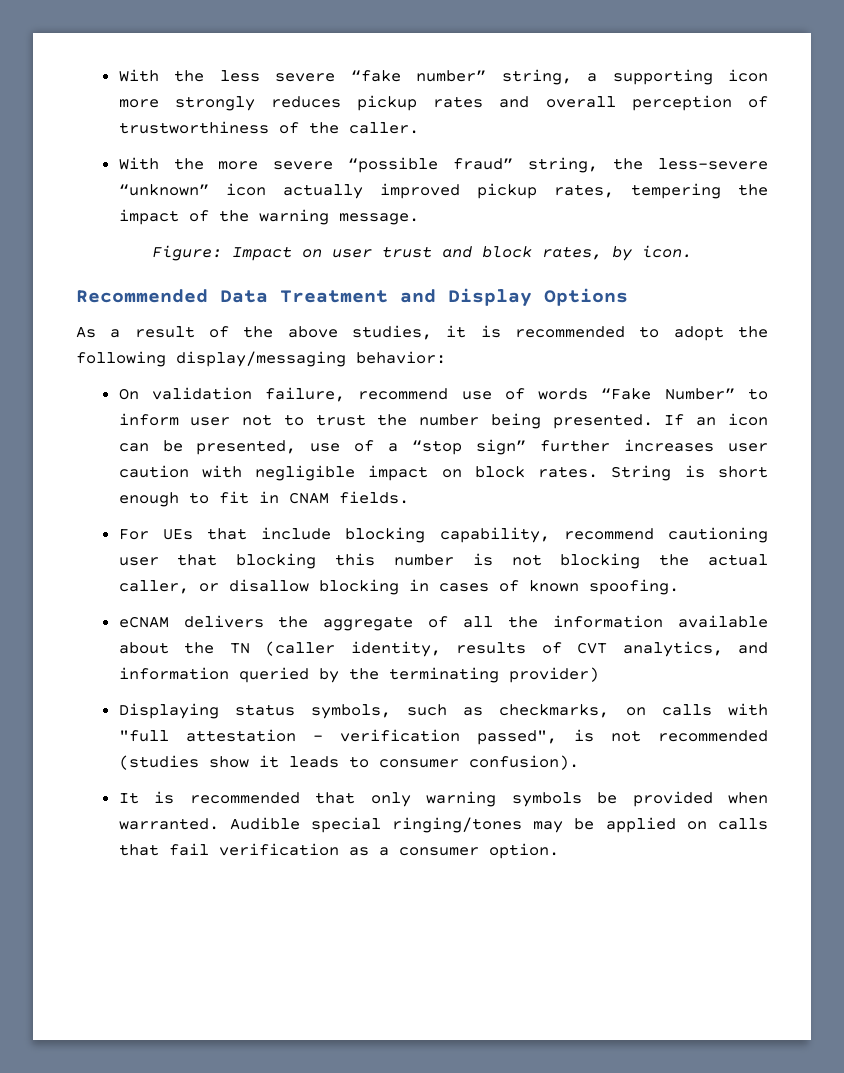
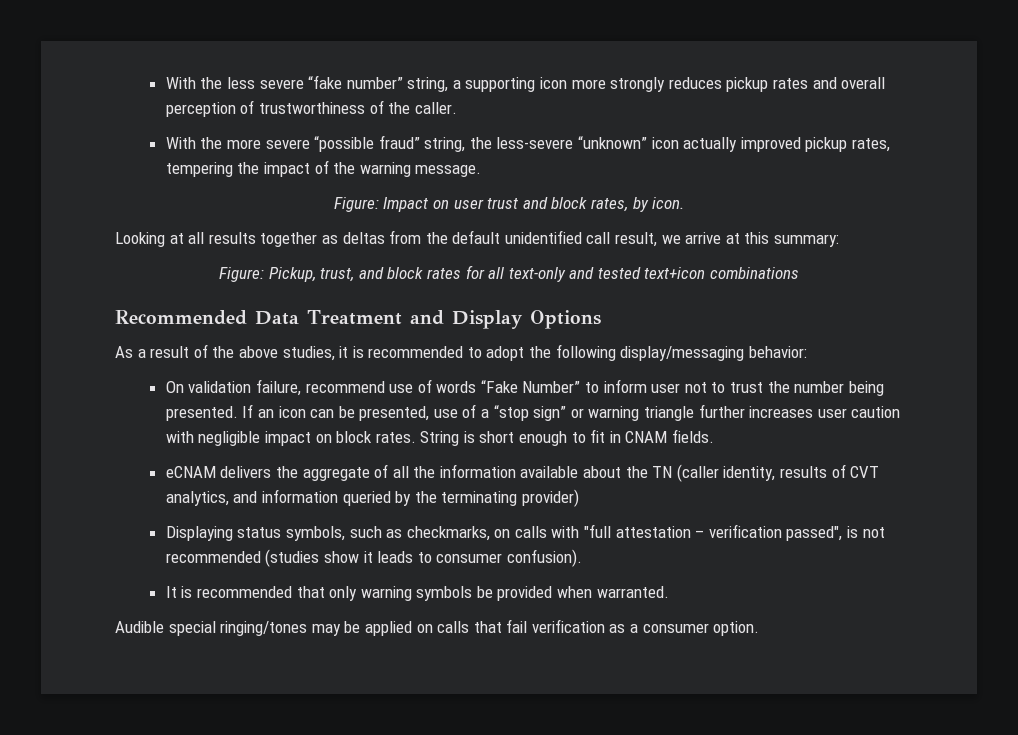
+ Looking at all results together as deltas from the default unidentified call result, we arrive at this summary:
+ Figure: Pickup, trust, and block rates for all text-only and tested text+icon combinations
- If an icon can be presented, use of a “stop sign” further increases user caution with negligible impact on block rates.
+ If an icon can be presented, use of a “stop sign” or warning triangle further increases user caution with negligible impact on block rates.
- For UEs that include blocking capability, recommend cautioning user that blocking this number is not blocking the actual caller, or disallow blocking in cases of known spoofing.
- It is recommended that only warning symbols be provided when warranted. Audible special ringing/tones may be applied on calls that fail verification as a consumer option.
+ It is recommended that only warning symbols be provided when warranted.
+ Audible special ringing/tones may be applied on calls that fail verification as a consumer option.

